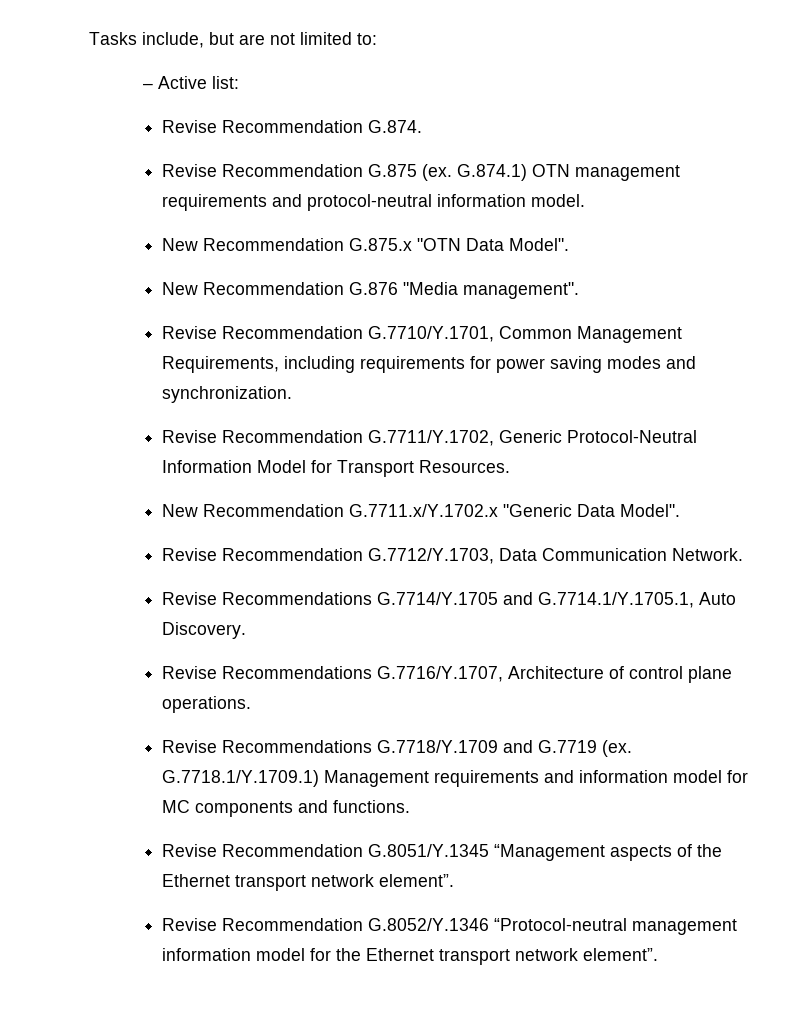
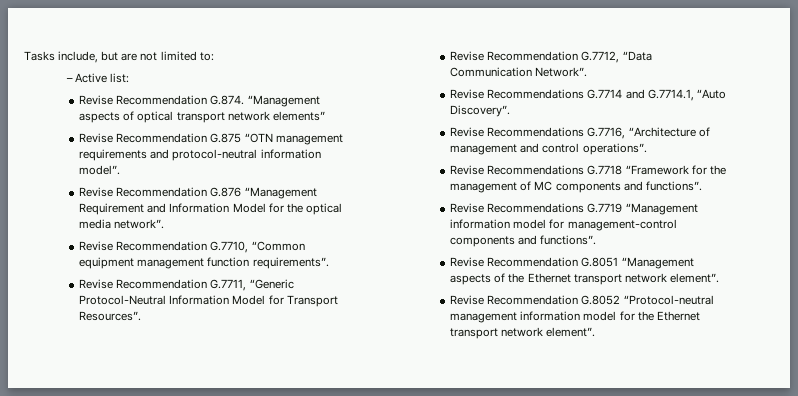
- Revise Recommendation G.874.
+ Revise Recommendation G.874. “Management aspects of optical transport network elements”
- Revise Recommendation G.875 (ex. G.874.1) OTN management requirements and protocol-neutral information model.
- New Recommendation G.875.x "OTN Data Model".
- New Recommendation G.876 "Media management".
- Revise Recommendation G.7710/Y.1701, Common Management Requirements, including requirements for power saving modes and synchronization.
- Revise Recommendation G.7711/Y.1702, Generic Protocol-Neutral Information Model for Transport Resources.
- New Recommendation G.7711.x/Y.1702.x "Generic Data Model".
- Revise Recommendation G.7712/Y.1703, Data Communication Network.
- Revise Recommendations G.7714/Y.1705 and G.7714.1/Y.1705.1, Auto Discovery.
- Revise Recommendations G.7716/Y.1707, Architecture of control plane operations.
- Revise Recommendations G.7718/Y.1709 and G.7719 (ex. G.7718.1/Y.1709.1) Management requirements and information model for MC components and functions.
- Revise Recommendation G.8051/Y.1345 “Management aspects of the Ethernet transport network element”.
+ Revise Recommendation G.875 “OTN management requirements and protocol-neutral information model”.
+ Revise Recommendation G.876 “Management Requirement and Information Model for the optical media network”.
+ Revise Recommendation G.7710, “Common equipment management function requirements”.
+ Revise Recommendation G.7711, “Generic Protocol-Neutral Information Model for Transport Resources”.
+ Revise Recommendation G.7712, “Data Communication Network”.
+ Revise Recommendations G.7714 and G.7714.1, “Auto Discovery”.
+ Revise Recommendations G.7716, “Architecture of management and control operations”.
+ Revise Recommendations G.7718 “Framework for the management of MC components and functions”.
+ Revise Recommendations G.7719 “Management information model for management-control components and functions”.
+ Revise Recommendation G.8051 “Management aspects of the Ethernet transport network element”.
- Revise Recommendation G.8052/Y.1346 “Protocol-neutral management information model for the Ethernet transport network element”.
+ Revise Recommendation G.8052 “Protocol-neutral management information model for the Ethernet transport network element”.

